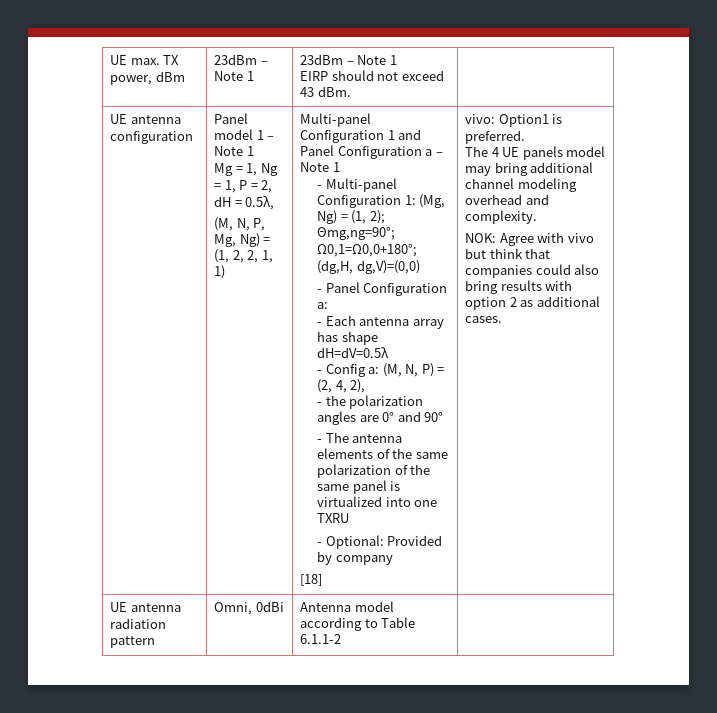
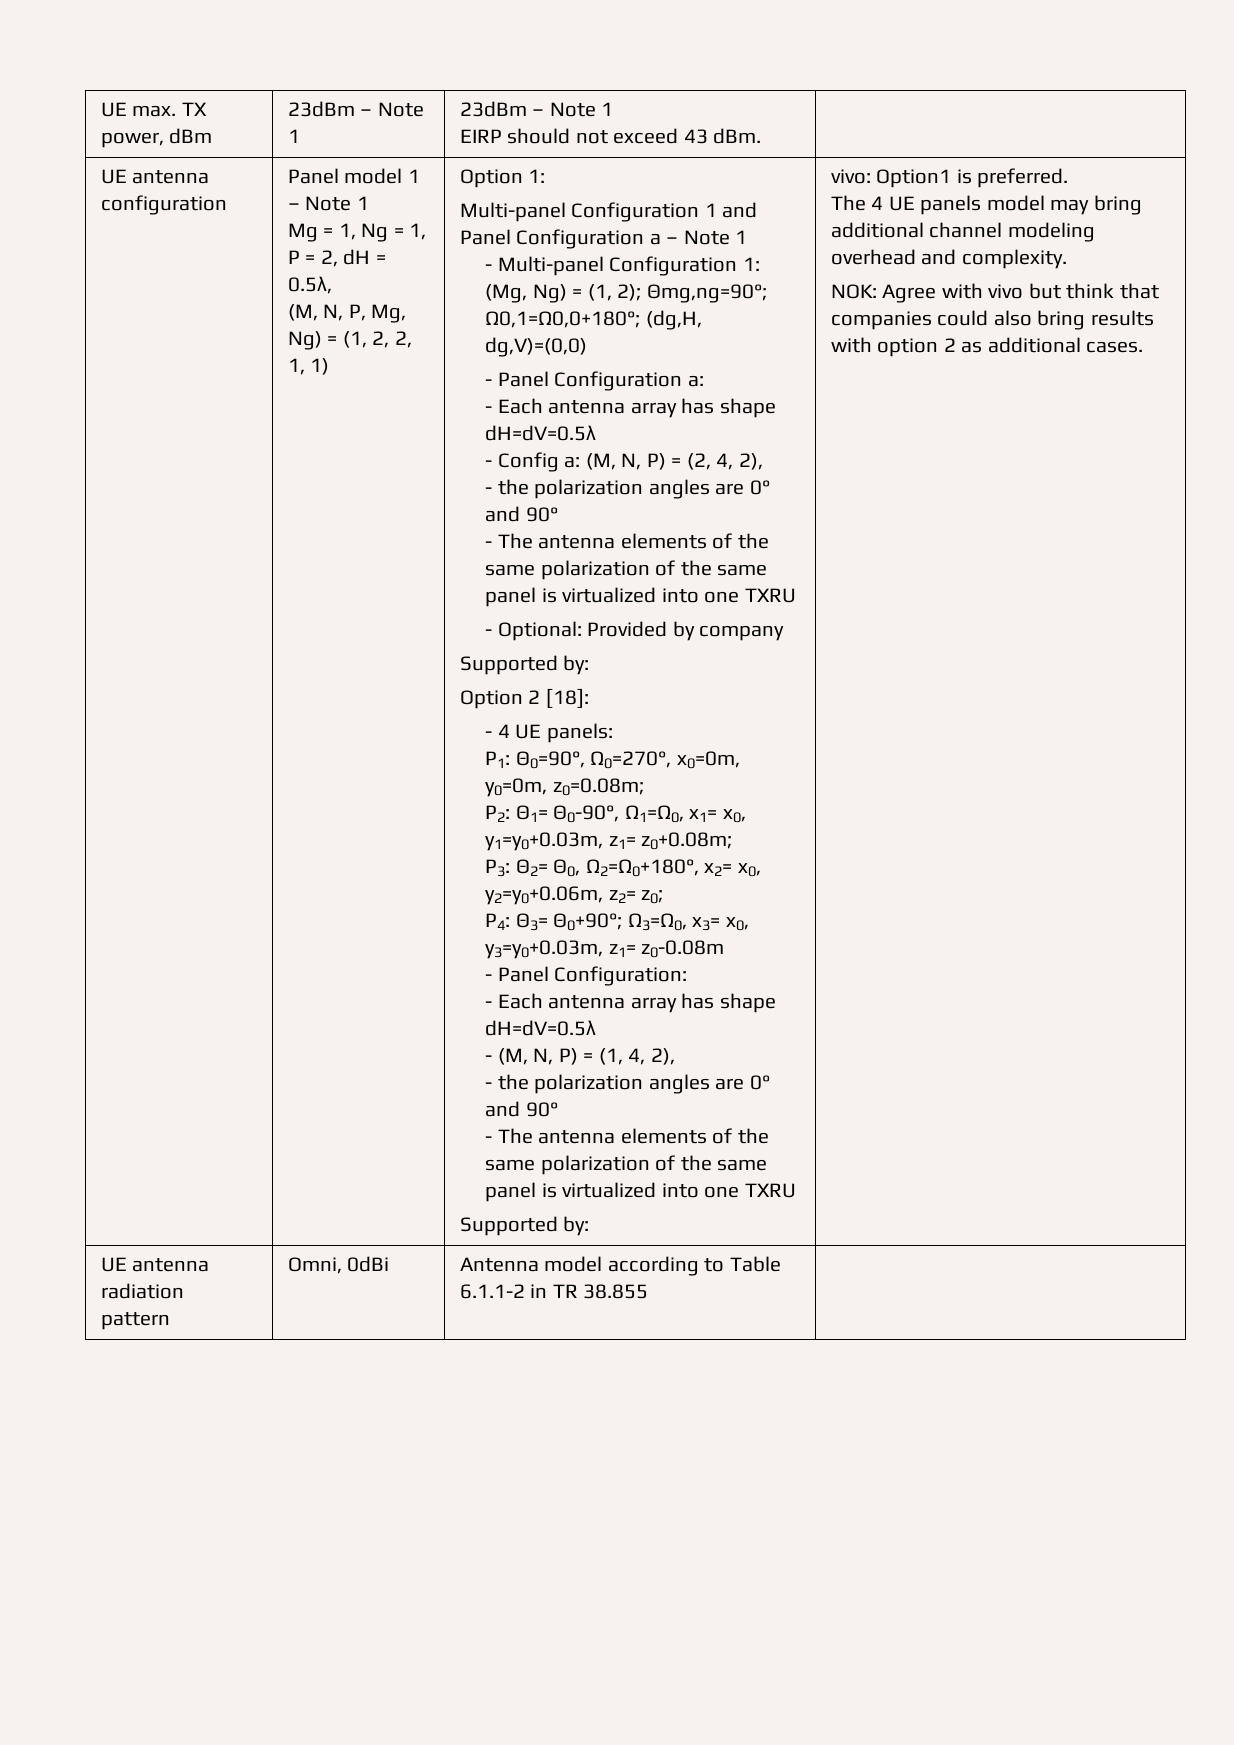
+ Option 1:
  - Optional: Provided by company
- [18]
+ Supported by:
+ Option 2 [18]:
+ - 4 UE panels:
+ P1: Θ0=90°, Ω0=270°, x0=0m, y0=0m, z0=0.08m;
+ P2: Θ1= Θ0-90°, Ω1=Ω0, x1= x0, y1=y0+0.03m, z1= z0+0.08m;
+ P3: Θ2= Θ0, Ω2=Ω0+180°, x2= x0, y2=y0+0.06m, z2= z0;
+ P4: Θ3= Θ0+90°; Ω3=Ω0, x3= x0, y3=y0+0.03m, z1= z0-0.08m
+ - Panel Configuration:
+ - Each antenna array has shape dH=dV=0.5λ
+ - (M, N, P) = (1, 4, 2),
+ - the polarization angles are 0° and 90°
+ - The antenna elements of the same polarization of the same panel is virtualized into one TXRU
+ Supported by:
- UE antenna radiation pattern | Omni, 0dBi | Antenna model according to Table 6.1.1-2 |
+ UE antenna radiation pattern | Omni, 0dBi | Antenna model according to Table 6.1.1-2 in TR 38.855 |

